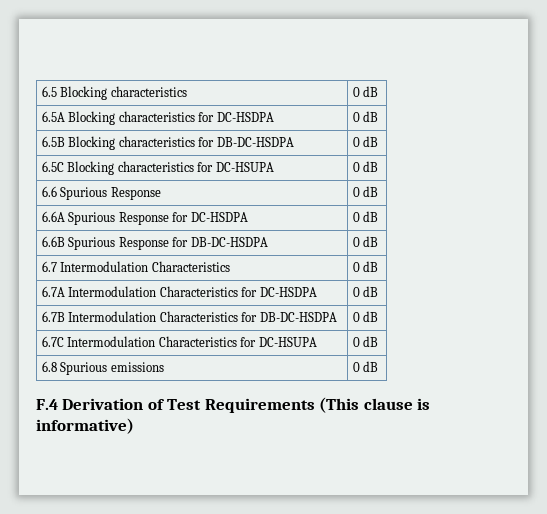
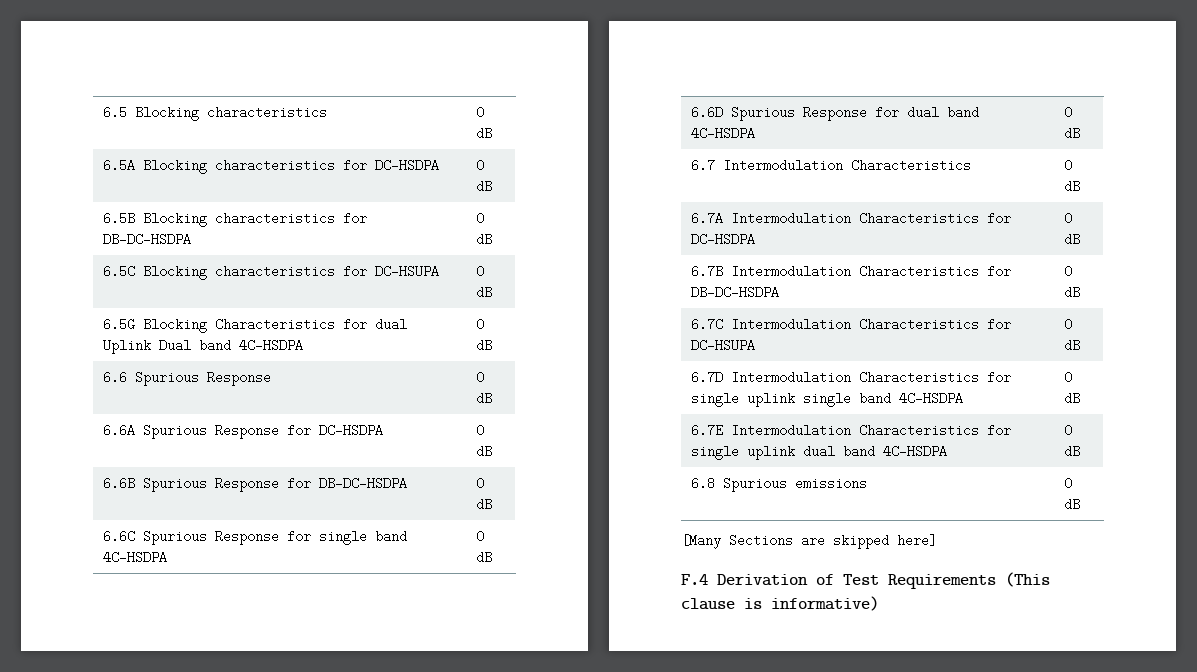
+ 6.5G Blocking Characteristics for dual Uplink Dual band 4C-HSDPA | 0 dB
+ 6.6C Spurious Response for single band 4C-HSDPA | 0 dB
+ 6.6D Spurious Response for dual band 4C-HSDPA | 0 dB
+ 6.7D Intermodulation Characteristics for single uplink single band 4C-HSDPA | 0 dB
+ 6.7E Intermodulation Characteristics for single uplink dual band 4C-HSDPA | 0 dB
+ [Many Sections are skipped here]

